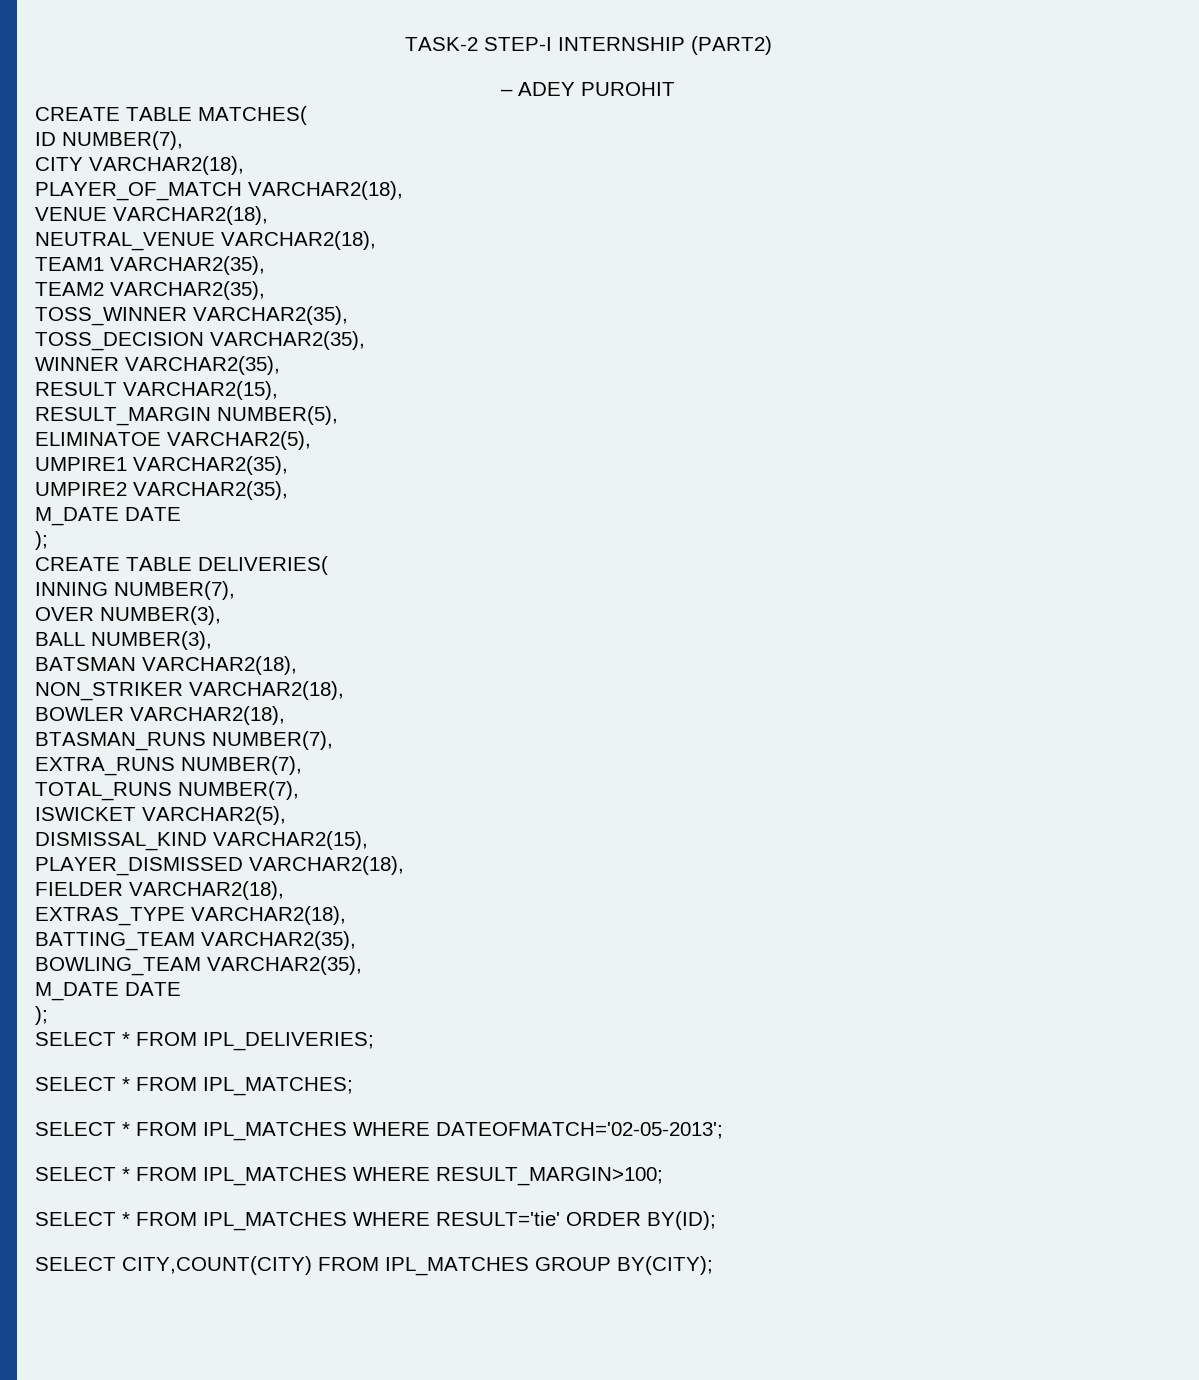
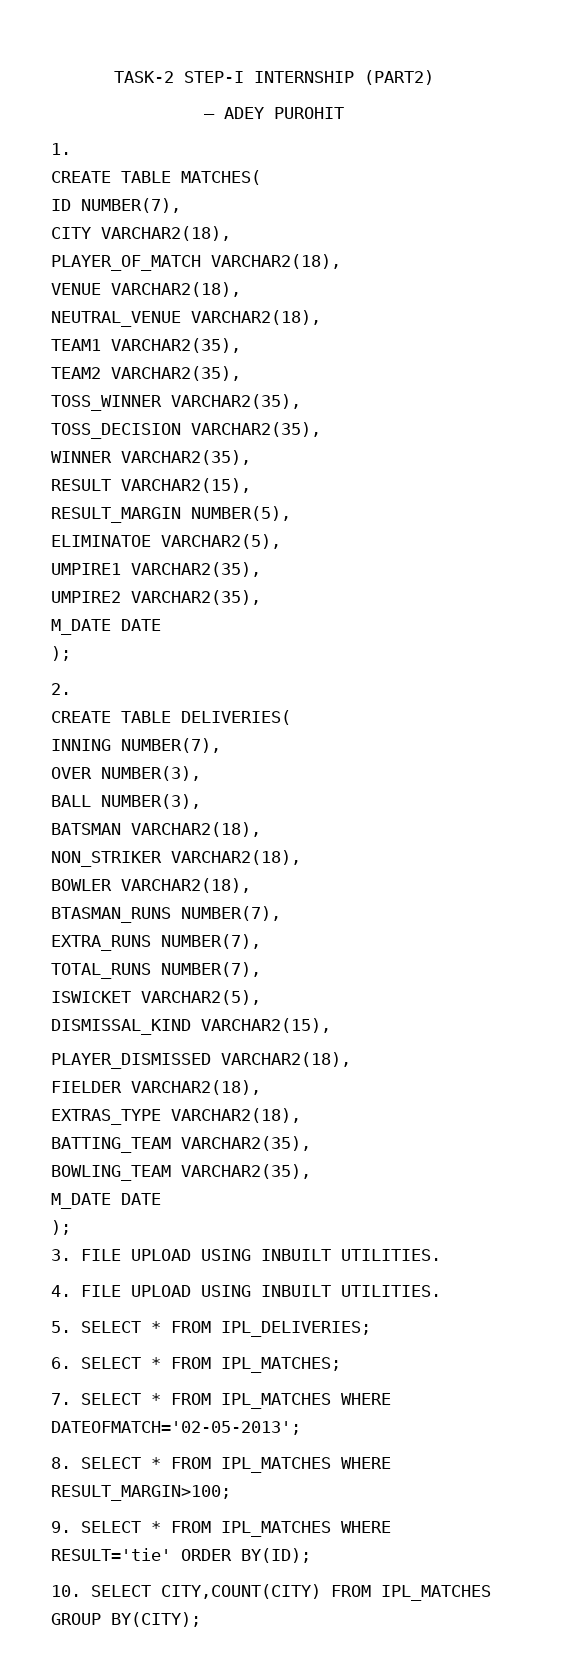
+ 1.
+ 2.
- SELECT * FROM IPL_DELIVERIES;
+ 3. FILE UPLOAD USING INBUILT UTILITIES.
+ 4. FILE UPLOAD USING INBUILT UTILITIES.
+ 5. SELECT * FROM IPL_DELIVERIES;
- SELECT * FROM IPL_MATCHES;
+ 6. SELECT * FROM IPL_MATCHES;
- SELECT * FROM IPL_MATCHES WHERE DATEOFMATCH='02-05-2013';
+ 7. SELECT * FROM IPL_MATCHES WHERE DATEOFMATCH='02-05-2013';
- SELECT * FROM IPL_MATCHES WHERE RESULT_MARGIN>100;
+ 8. SELECT * FROM IPL_MATCHES WHERE RESULT_MARGIN>100;
- SELECT * FROM IPL_MATCHES WHERE RESULT='tie' ORDER BY(ID);
+ 9. SELECT * FROM IPL_MATCHES WHERE RESULT='tie' ORDER BY(ID);
- SELECT CITY,COUNT(CITY) FROM IPL_MATCHES GROUP BY(CITY);
+ 10. SELECT CITY,COUNT(CITY) FROM IPL_MATCHES GROUP BY(CITY);

